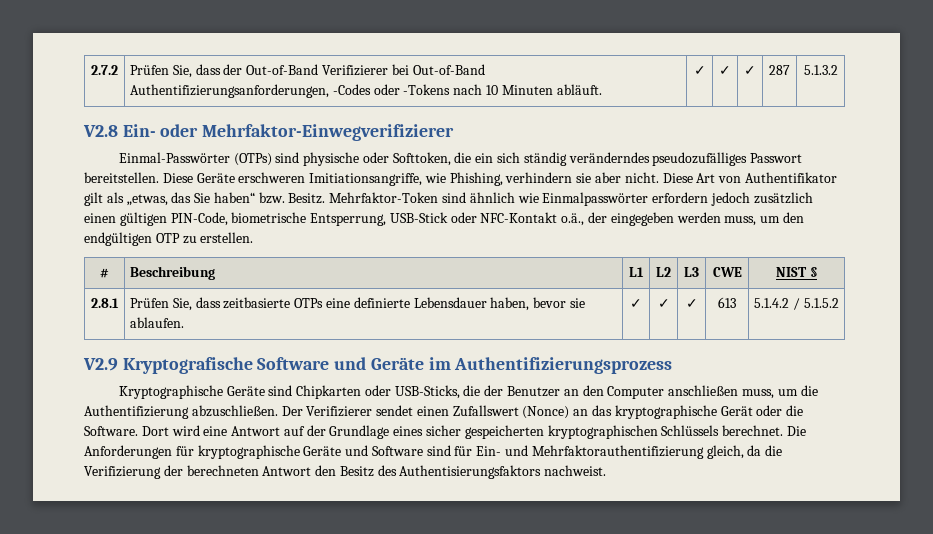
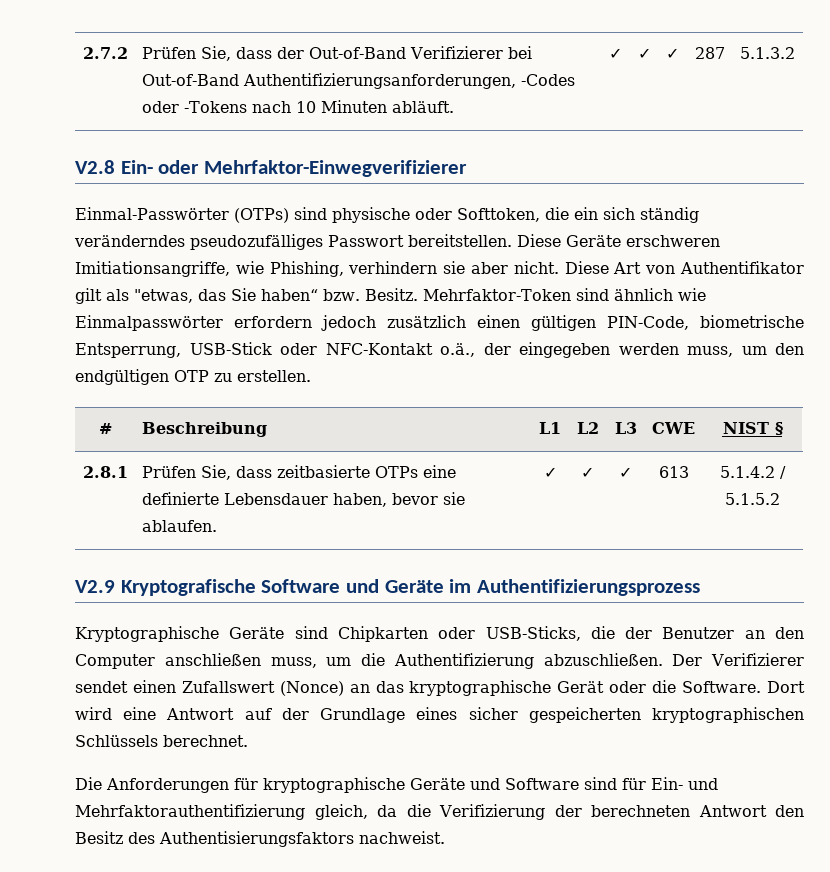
- Diese Art von Authentifikator gilt als „etwas, das Sie haben“ bzw. Besitz.
+ Diese Art von Authentifikator gilt als "etwas, das Sie haben“ bzw. Besitz.
- Dort wird eine Antwort auf der Grundlage eines sicher gespeicherten kryptographischen Schlüssels berechnet. Die Anforderungen für kryptographische Geräte und Software sind für Ein- und Mehrfaktorauthentifizierung gleich, da die Verifizierung der berechneten Antwort den Besitz des Authentisierungsfaktors nachweist.
+ Dort wird eine Antwort auf der Grundlage eines sicher gespeicherten kryptographischen Schlüssels berechnet.
+ Die Anforderungen für kryptographische Geräte und Software sind für Ein- und Mehrfaktorauthentifizierung gleich, da die Verifizierung der berechneten Antwort den Besitz des Authentisierungsfaktors nachweist.

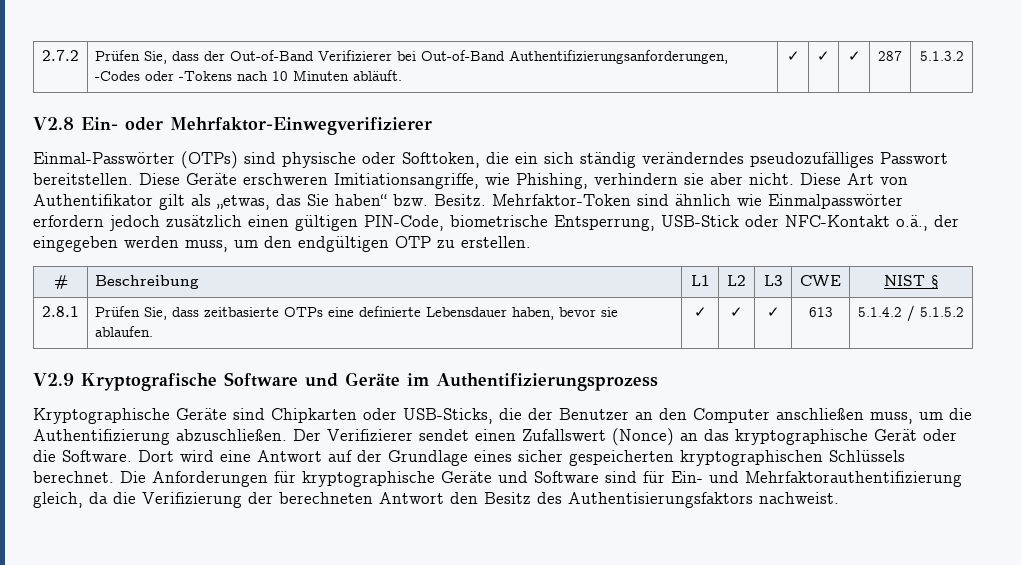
- Diese Art von Authentifikator gilt als "etwas, das Sie haben“ bzw. Besitz.
+ Diese Art von Authentifikator gilt als „etwas, das Sie haben“ bzw. Besitz.
- Dort wird eine Antwort auf der Grundlage eines sicher gespeicherten kryptographischen Schlüssels berechnet.
- Die Anforderungen für kryptographische Geräte und Software sind für Ein- und Mehrfaktorauthentifizierung gleich, da die Verifizierung der berechneten Antwort den Besitz des Authentisierungsfaktors nachweist.
+ Dort wird eine Antwort auf der Grundlage eines sicher gespeicherten kryptographischen Schlüssels berechnet. Die Anforderungen für kryptographische Geräte und Software sind für Ein- und Mehrfaktorauthentifizierung gleich, da die Verifizierung der berechneten Antwort den Besitz des Authentisierungsfaktors nachweist.

